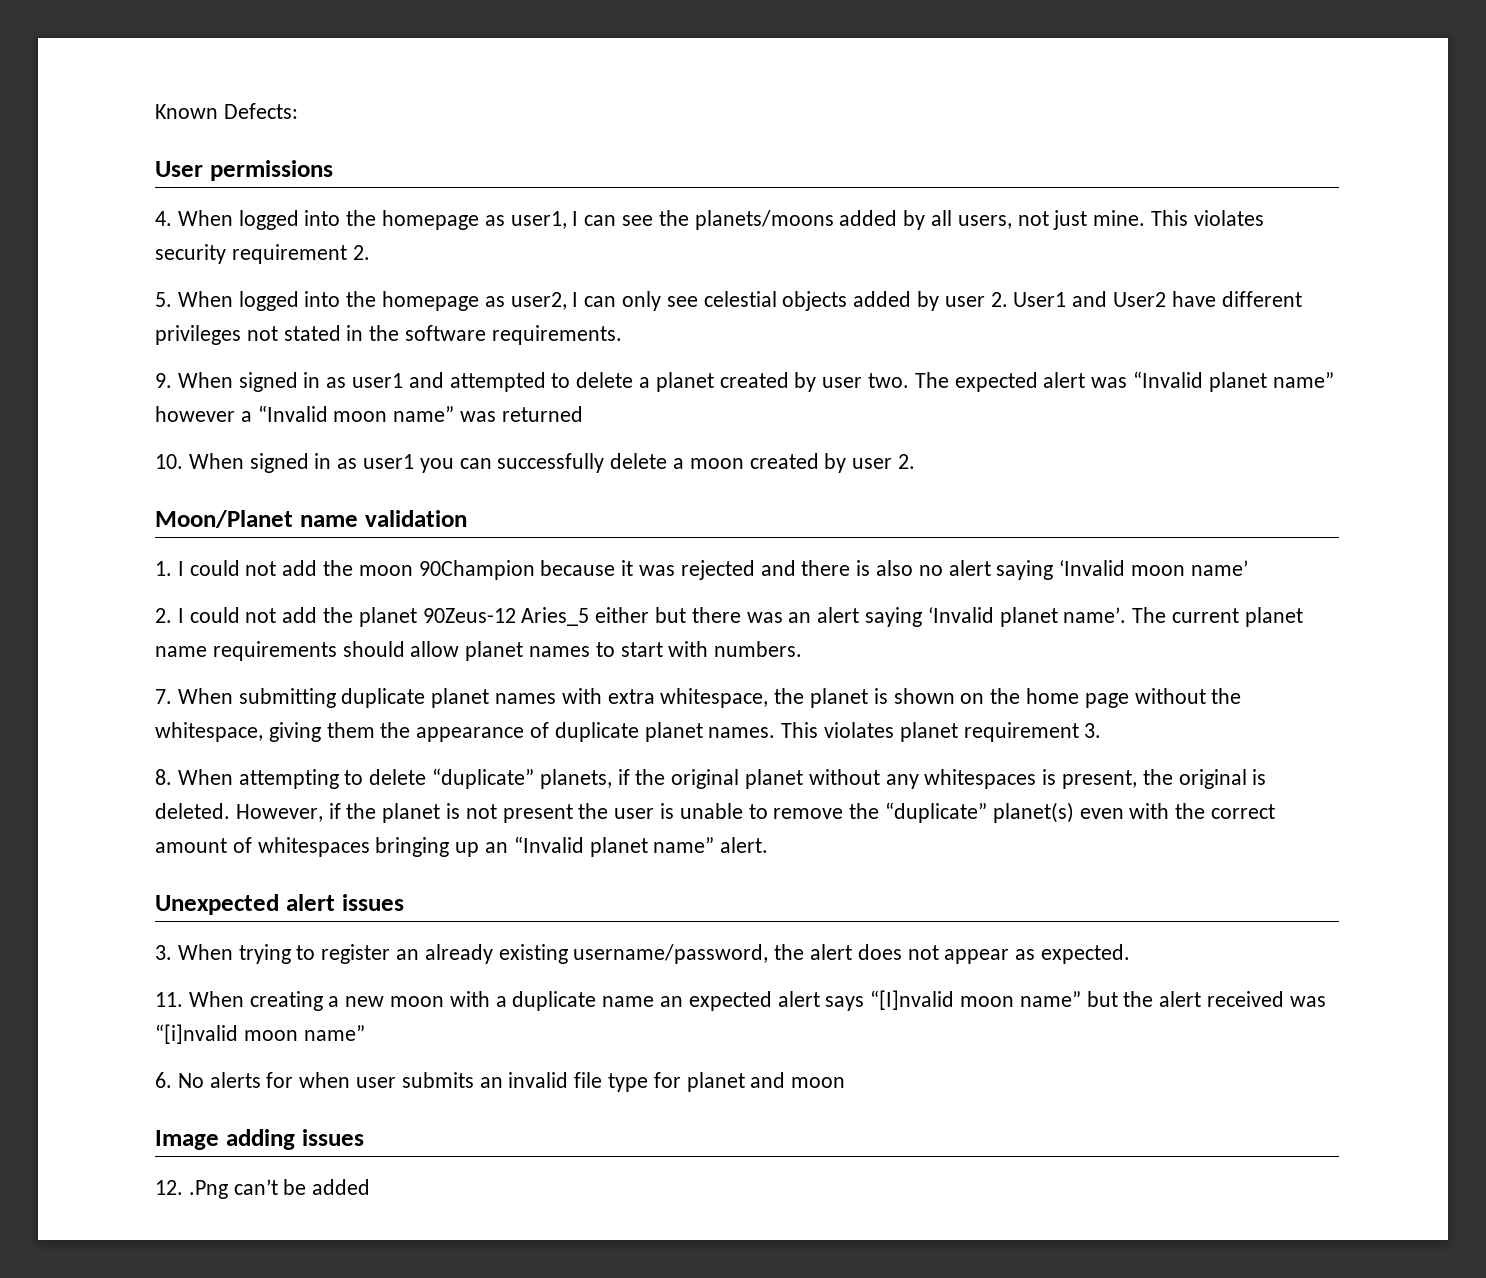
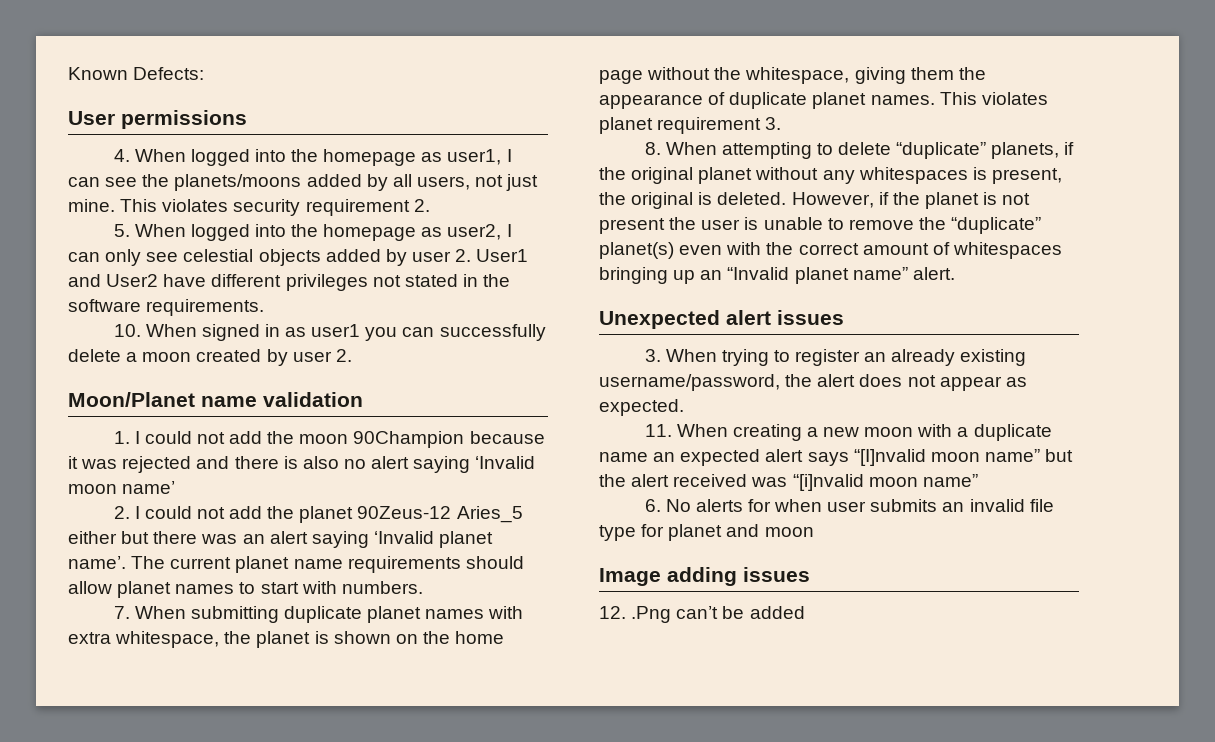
- 9. When signed in as user1 and attempted to delete a planet created by user two. The expected alert was “Invalid planet name” however a “Invalid moon name” was returned

